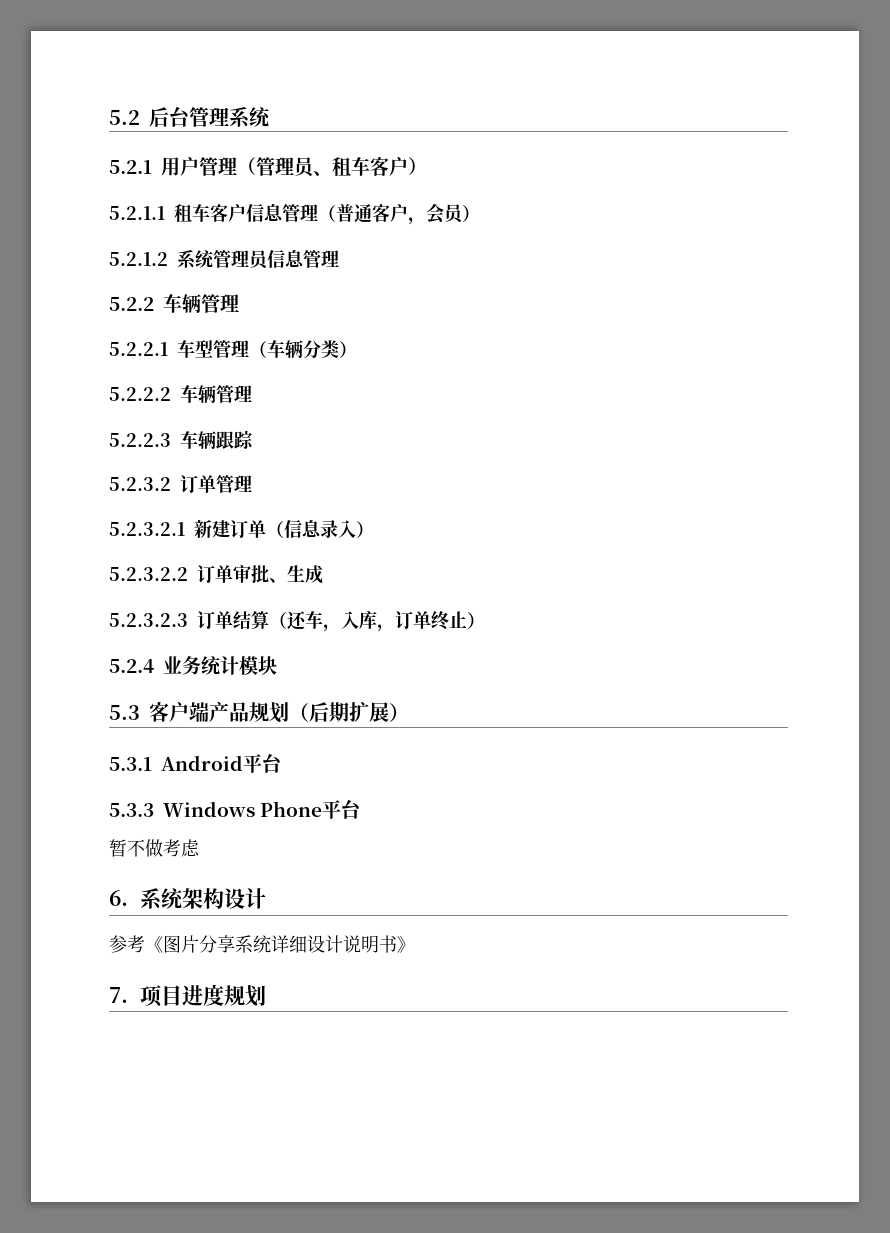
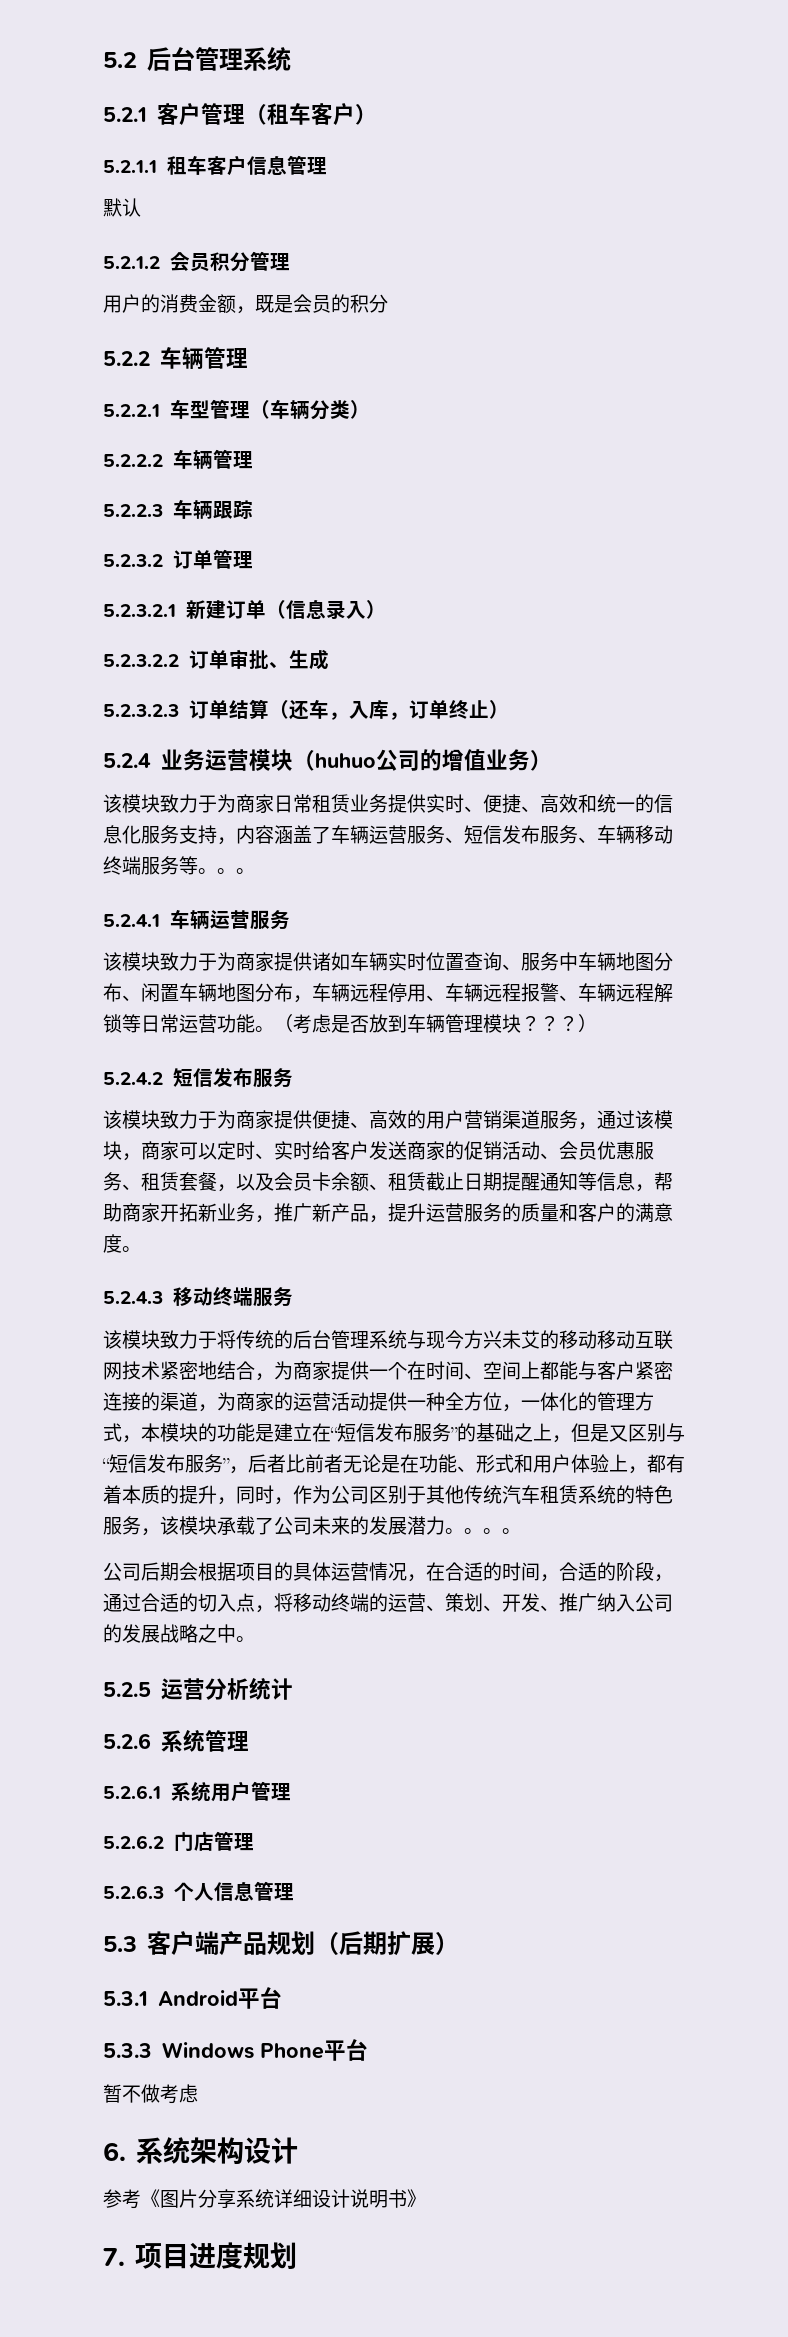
- 5.2.1用户管理（管理员、租车客户）
+ 5.2.1客户管理（租车客户）
- 5.2.1.1租车客户信息管理（普通客户，会员）
- 5.2.1.2系统管理员信息管理
+ 5.2.1.1租车客户信息管理
+ 默认
+ 5.2.1.2会员积分管理
+ 用户的消费金额，既是会员的积分
- 5.2.4业务统计模块
+ 5.2.4业务运营模块（huhuo公司的增值业务）
+ 该模块致力于为商家日常租赁业务提供实时、便捷、高效和统一的信息化服务支持，内容涵盖了车辆运营服务、短信发布服务、车辆移动终端服务等。。。
+ 5.2.4.1车辆运营服务
+ 该模块致力于为商家提供诸如车辆实时位置查询、服务中车辆地图分布、闲置车辆地图分布，车辆远程停用、车辆远程报警、车辆远程解锁等日常运营功能。（考虑是否放到车辆管理模块？？？）
+ 5.2.4.2短信发布服务
+ 该模块致力于为商家提供便捷、高效的用户营销渠道服务，通过该模块，商家可以定时、实时给客户发送商家的促销活动、会员优惠服务、租赁套餐，以及会员卡余额、租赁截止日期提醒通知等信息，帮助商家开拓新业务，推广新产品，提升运营服务的质量和客户的满意度。
+ 5.2.4.3移动终端服务
+ 该模块致力于将传统的后台管理系统与现今方兴未艾的移动移动互联网技术紧密地结合，为商家提供一个在时间、空间上都能与客户紧密连接的渠道，为商家的运营活动提供一种全方位，一体化的管理方式，本模块的功能是建立在“短信发布服务”的基础之上，但是又区别与“短信发布服务”，后者比前者无论是在功能、形式和用户体验上，都有着本质的提升，同时，作为公司区别于其他传统汽车租赁系统的特色服务，该模块承载了公司未来的发展潜力。。。。
+ 公司后期会根据项目的具体运营情况，在合适的时间，合适的阶段，通过合适的切入点，将移动终端的运营、策划、开发、推广纳入公司的发展战略之中。
+ 5.2.5运营分析统计
+ 5.2.6系统管理
+ 5.2.6.1系统用户管理
+ 5.2.6.2门店管理
+ 5.2.6.3个人信息管理

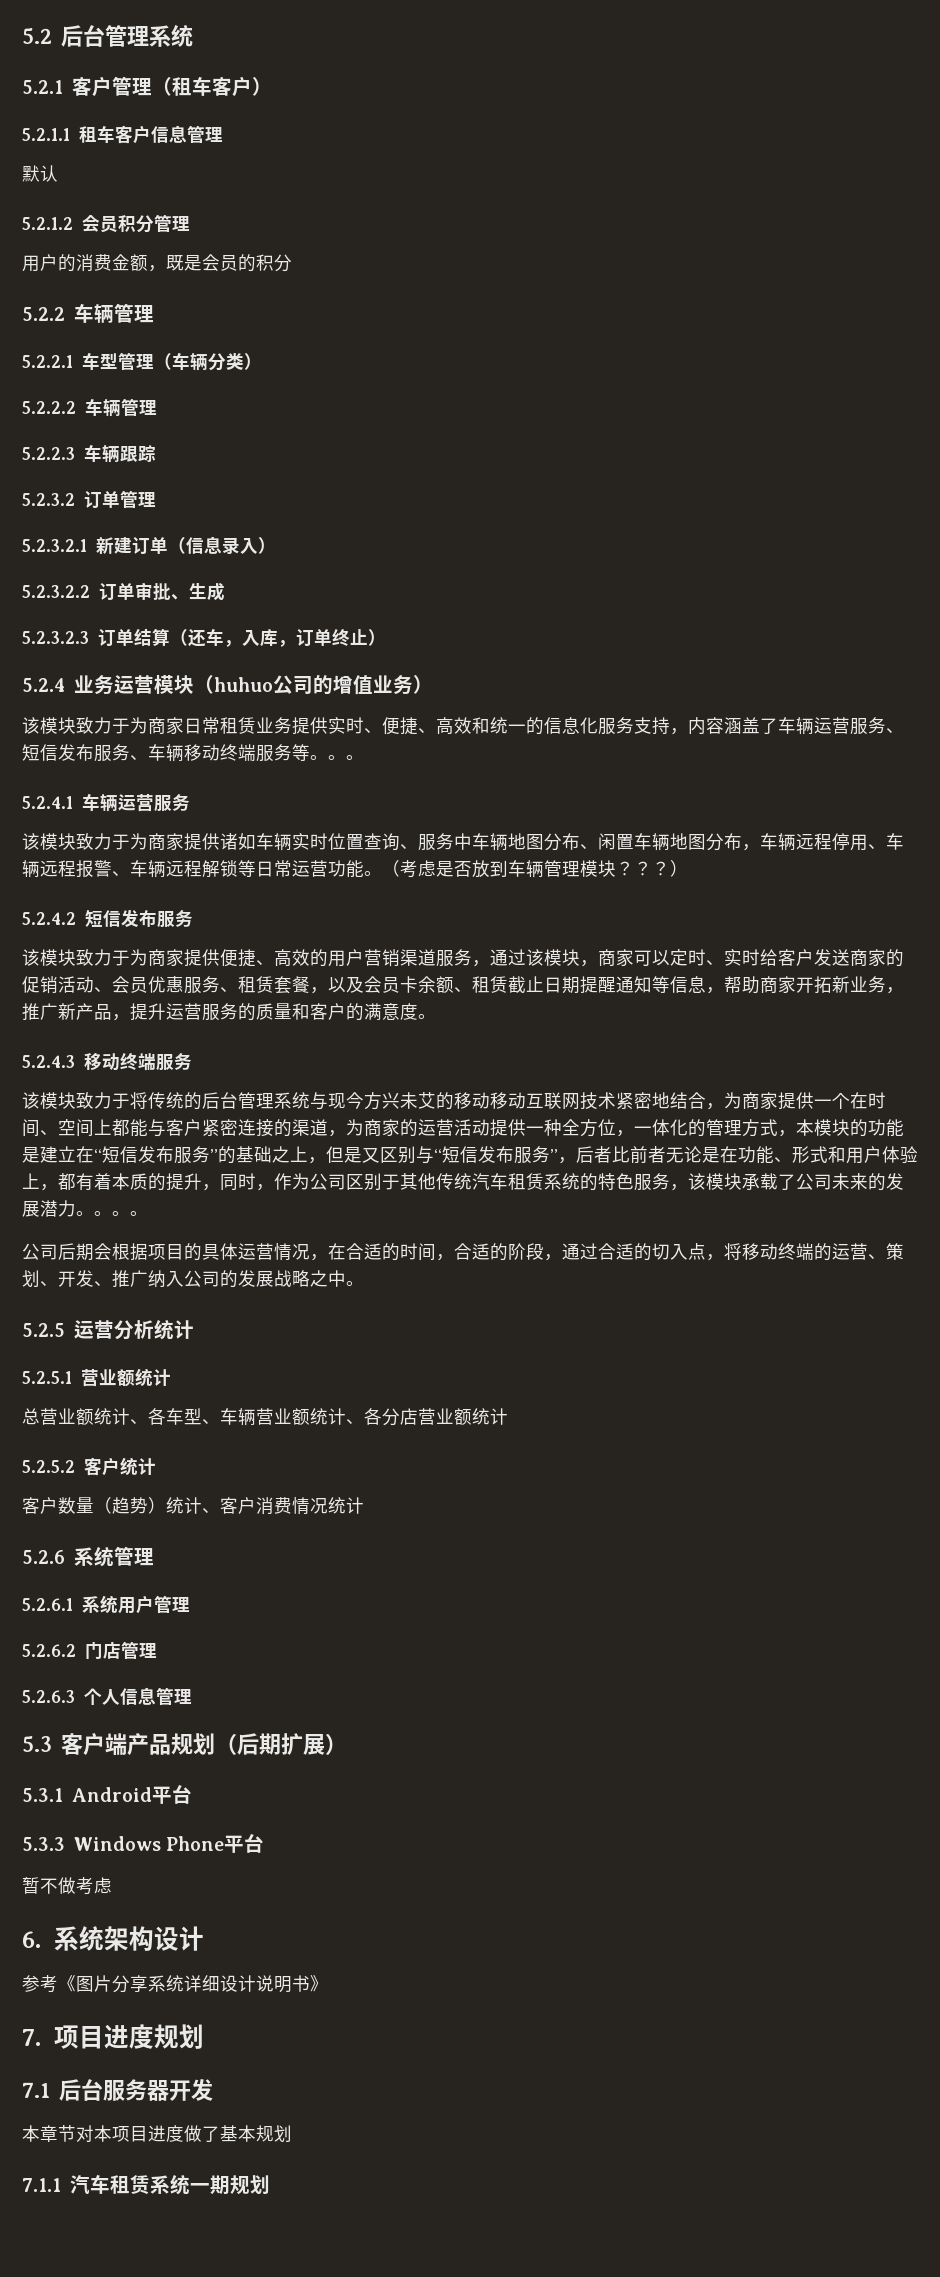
+ 5.2.5.1营业额统计
+ 总营业额统计、各车型、车辆营业额统计、各分店营业额统计
+ 5.2.5.2客户统计
+ 客户数量（趋势）统计、客户消费情况统计
+ 7.1后台服务器开发
+ 本章节对本项目进度做了基本规划
+ 7.1.1汽车租赁系统一期规划

